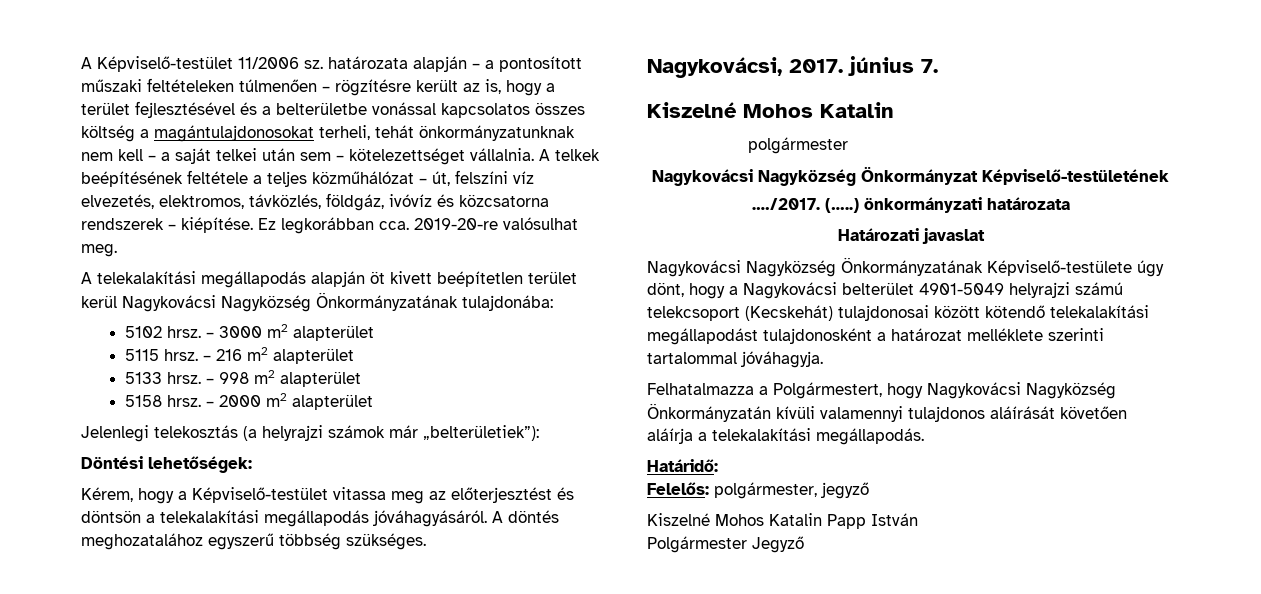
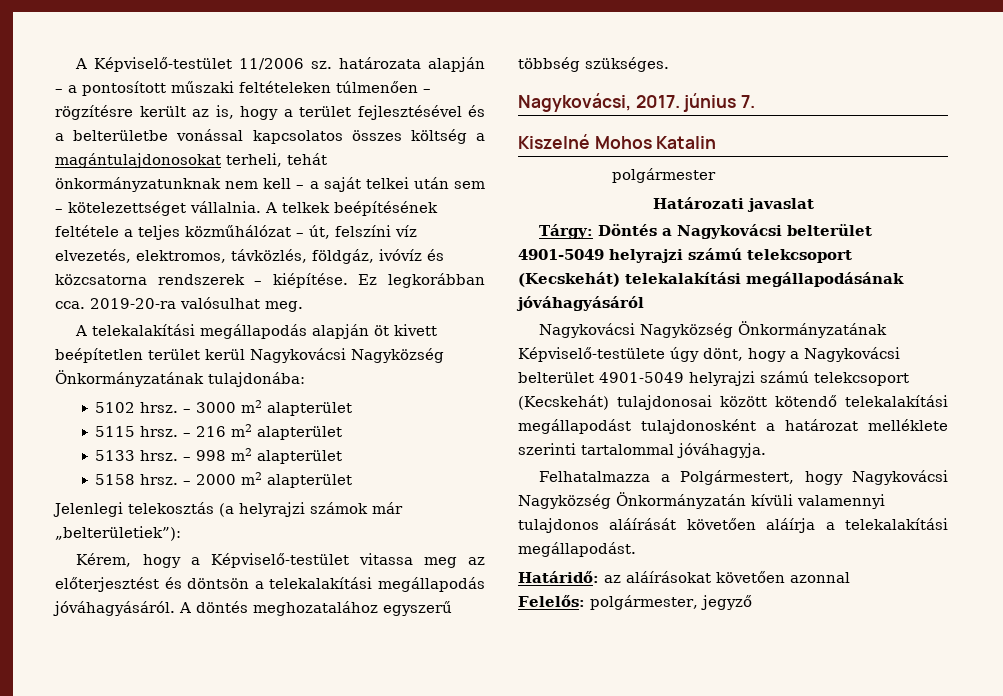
- 2019-20-re valósulhat meg.
+ 2019-20-ra valósulhat meg.
- Döntési lehetőségek:
- Nagykovácsi Nagyközség Önkormányzat Képviselő-testületének
- .…/2017. (…..) önkormányzati határozata
  Határozati javaslat
+ Tárgy: Döntés a Nagykovácsi belterület 4901-5049 helyrajzi számú telekcsoport (Kecskehát) telekalakítási megállapodásának jóváhagyásáról
- Felhatalmazza a Polgármestert, hogy Nagykovácsi Nagyközség Önkormányzatán kívüli valamennyi tulajdonos aláírását követően aláírja a telekalakítási megállapodás.
+ Felhatalmazza a Polgármestert, hogy Nagykovácsi Nagyközség Önkormányzatán kívüli valamennyi tulajdonos aláírását követően aláírja a telekalakítási megállapodást.
- Határidő:
+ Határidő: az aláírásokat követően azonnal
- Kiszelné Mohos Katalin Papp István
- Polgármester Jegyző

